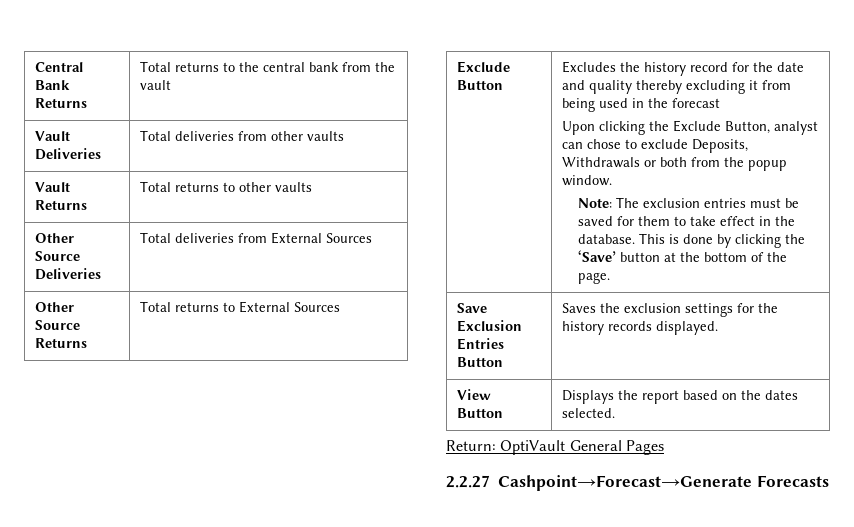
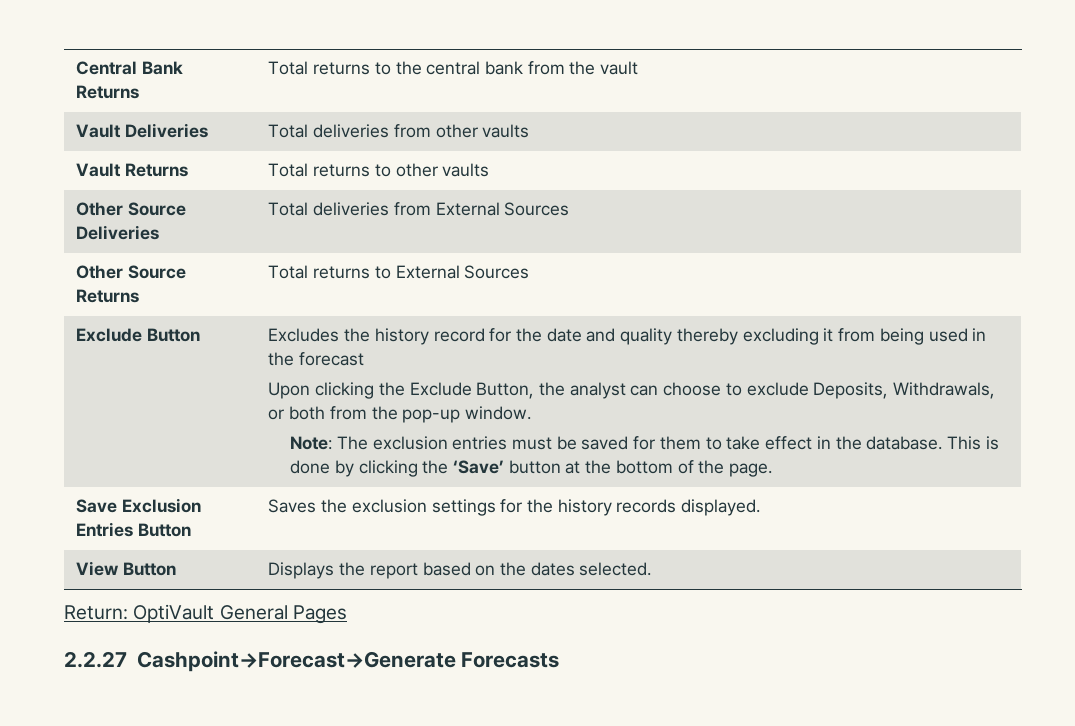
- Upon clicking the Exclude Button, analyst can chose to exclude Deposits, Withdrawals or both from the popup window.
+ Upon clicking the Exclude Button, the analyst can choose to exclude Deposits, Withdrawals, or both from the pop-up window.

